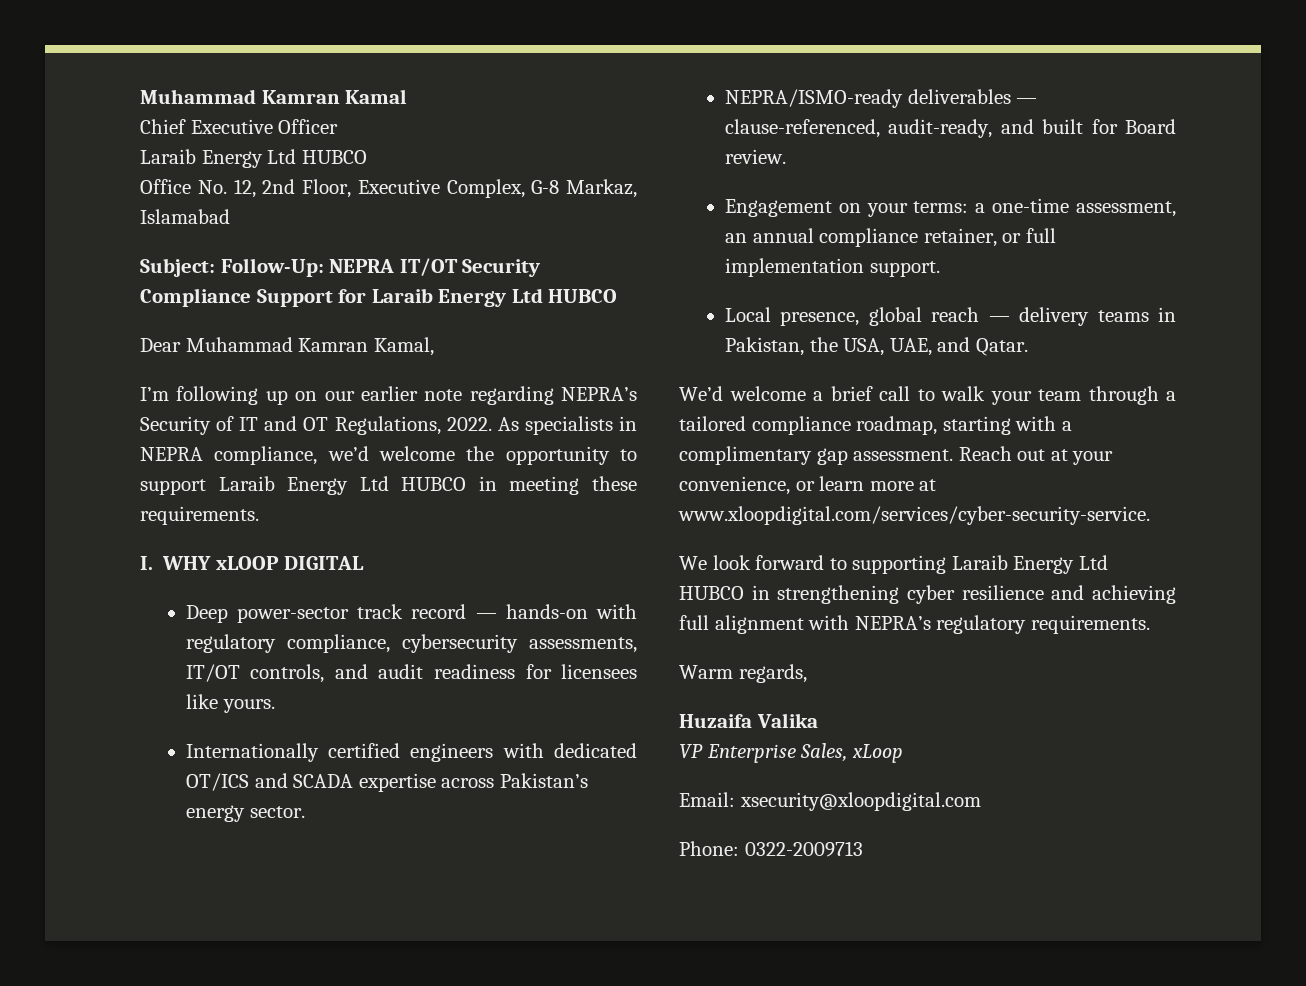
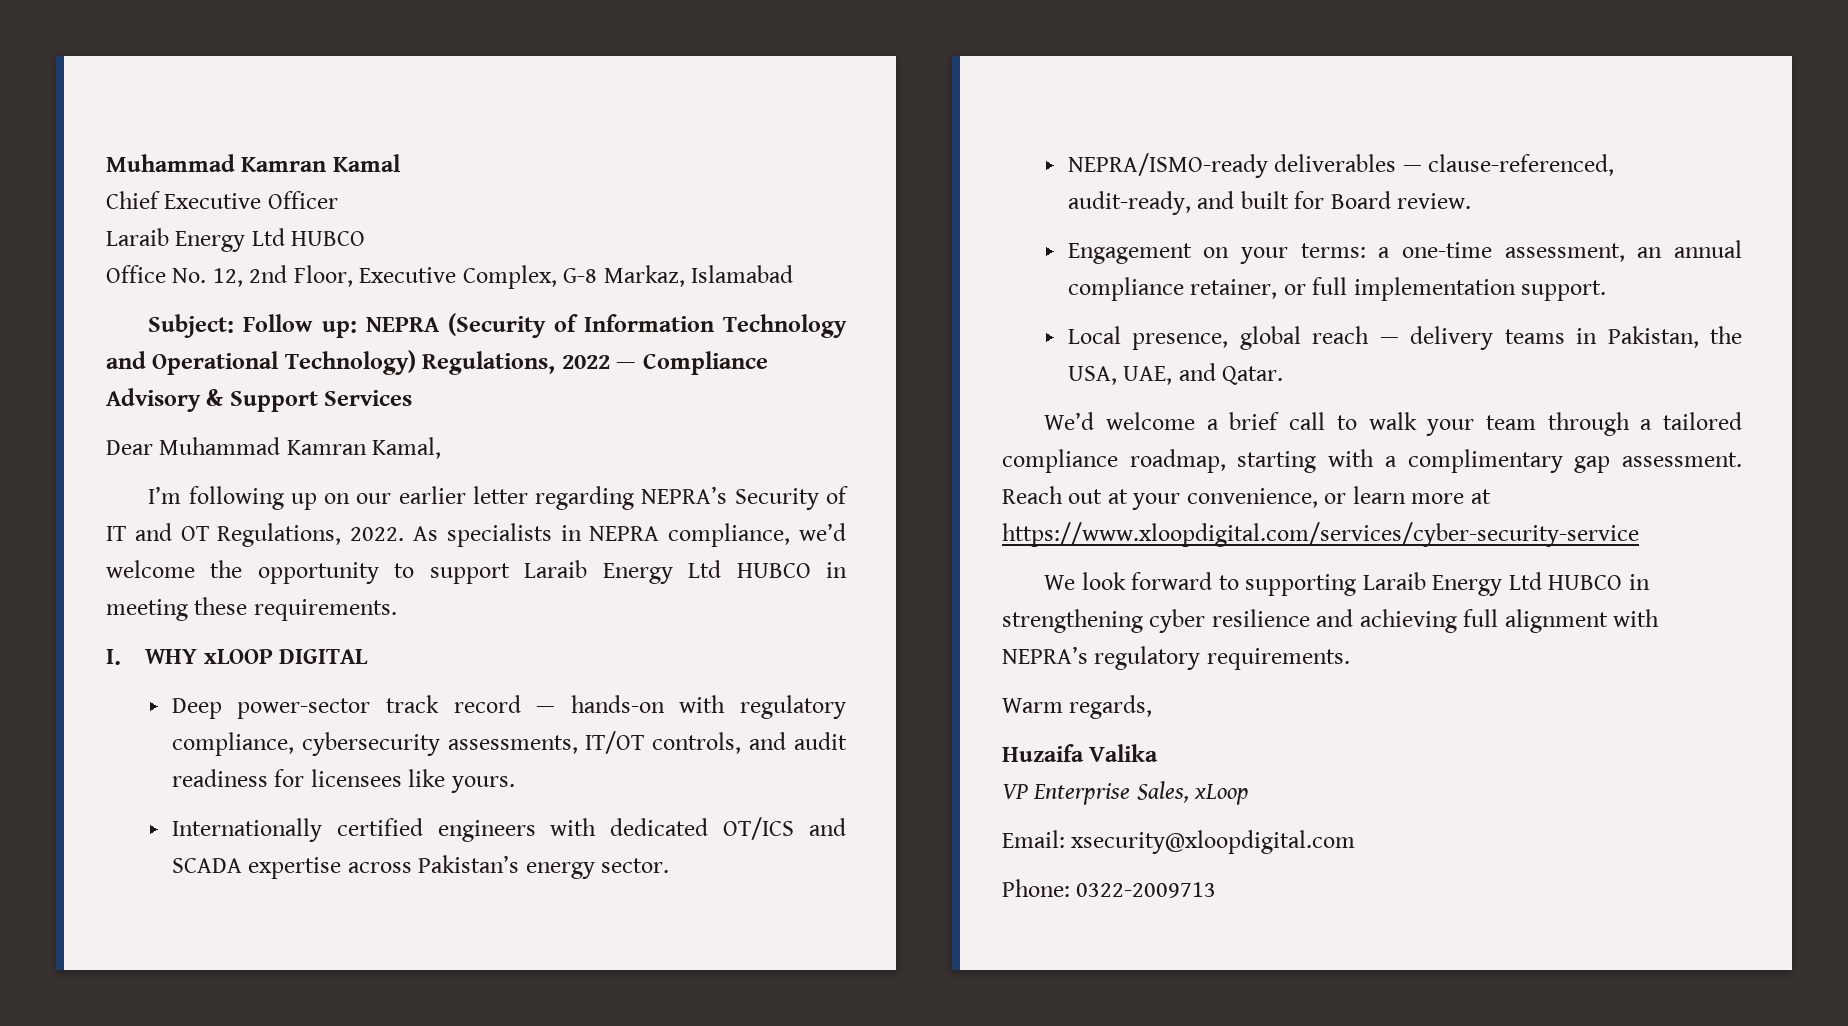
- Subject: Follow-Up: NEPRA IT/OT Security Compliance Support for Laraib Energy Ltd HUBCO
+ Subject: Follow up: NEPRA (Security of Information Technology and Operational Technology) Regulations, 2022 — Compliance Advisory & Support Services
- I’m following up on our earlier note regarding NEPRA’s Security of IT and OT Regulations, 2022.
+ I’m following up on our earlier letter regarding NEPRA’s Security of IT and OT Regulations, 2022.
- Reach out at your convenience, or learn more at www.xloopdigital.com/services/cyber-security-service.
+ Reach out at your convenience, or learn more at https://www.xloopdigital.com/services/cyber-security-service

